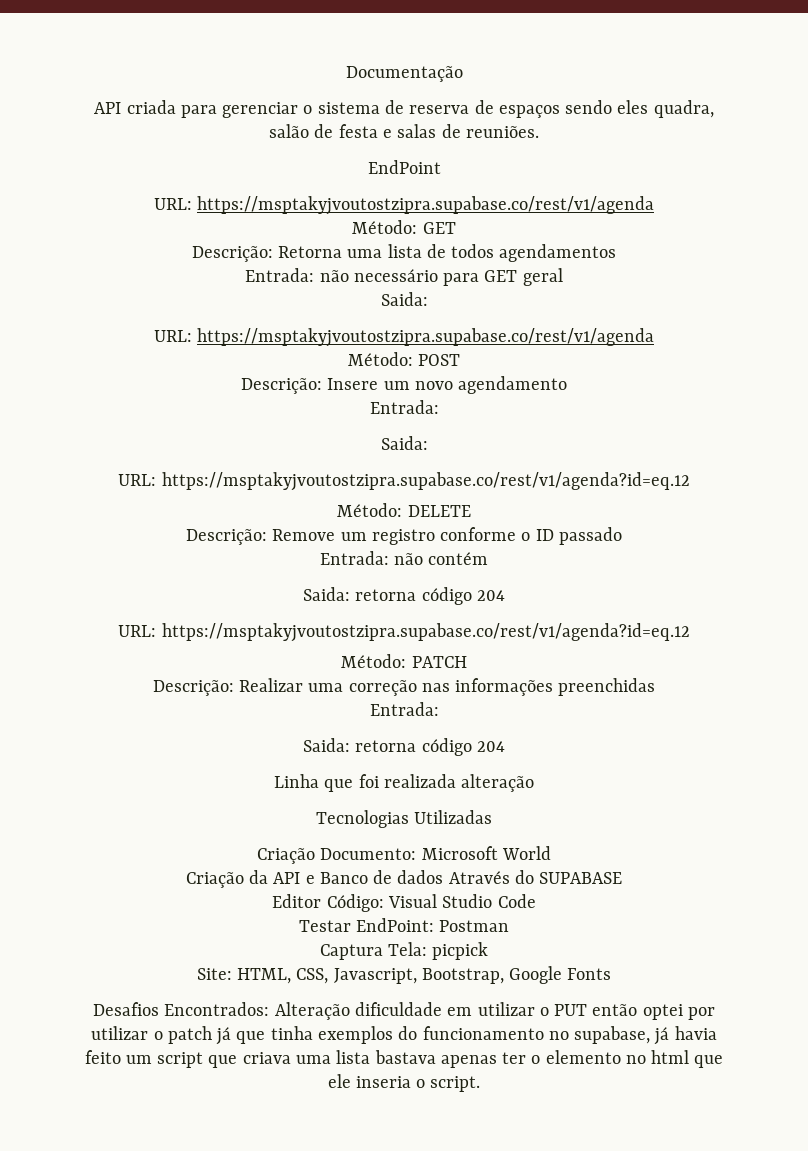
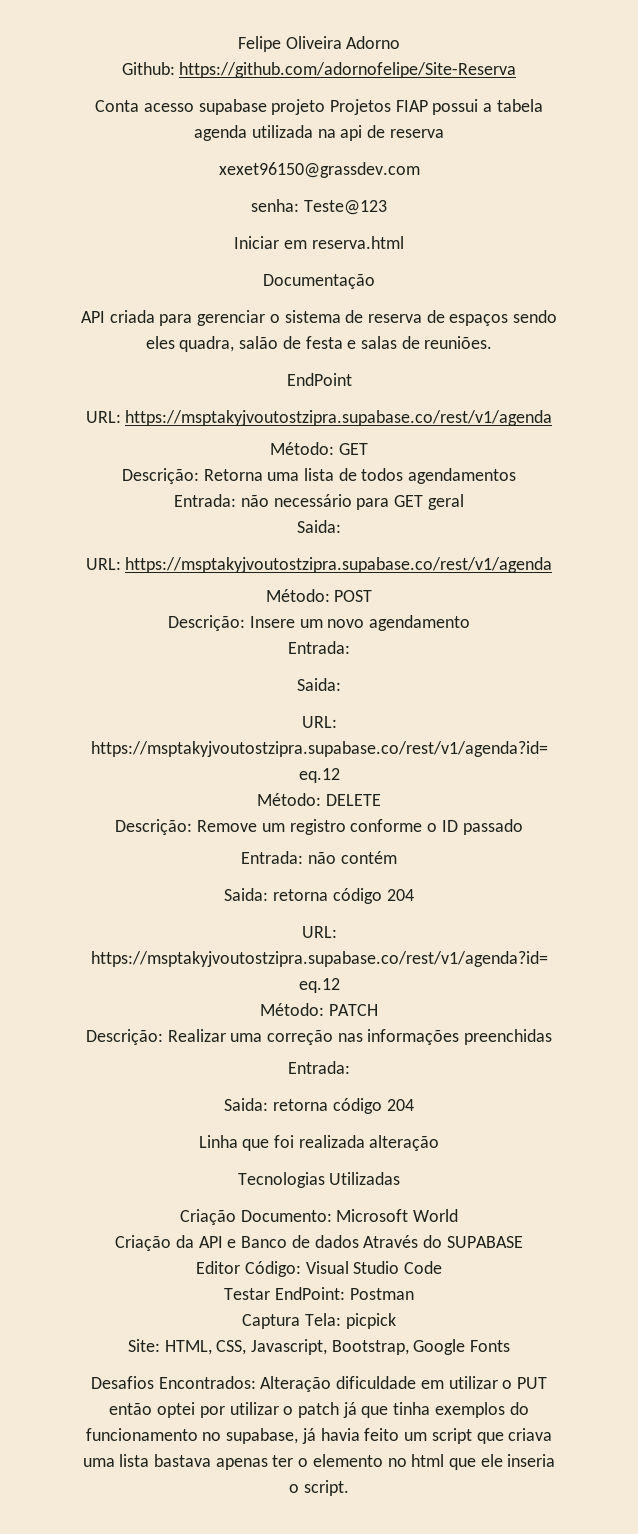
+ Felipe Oliveira Adorno
+ Github: https://github.com/adornofelipe/Site-Reserva
+ Conta acesso supabase projeto Projetos FIAP possui a tabela agenda utilizada na api de reserva
+ xexet96150@grassdev.com
+ senha: Teste@123
+ Iniciar em reserva.html

